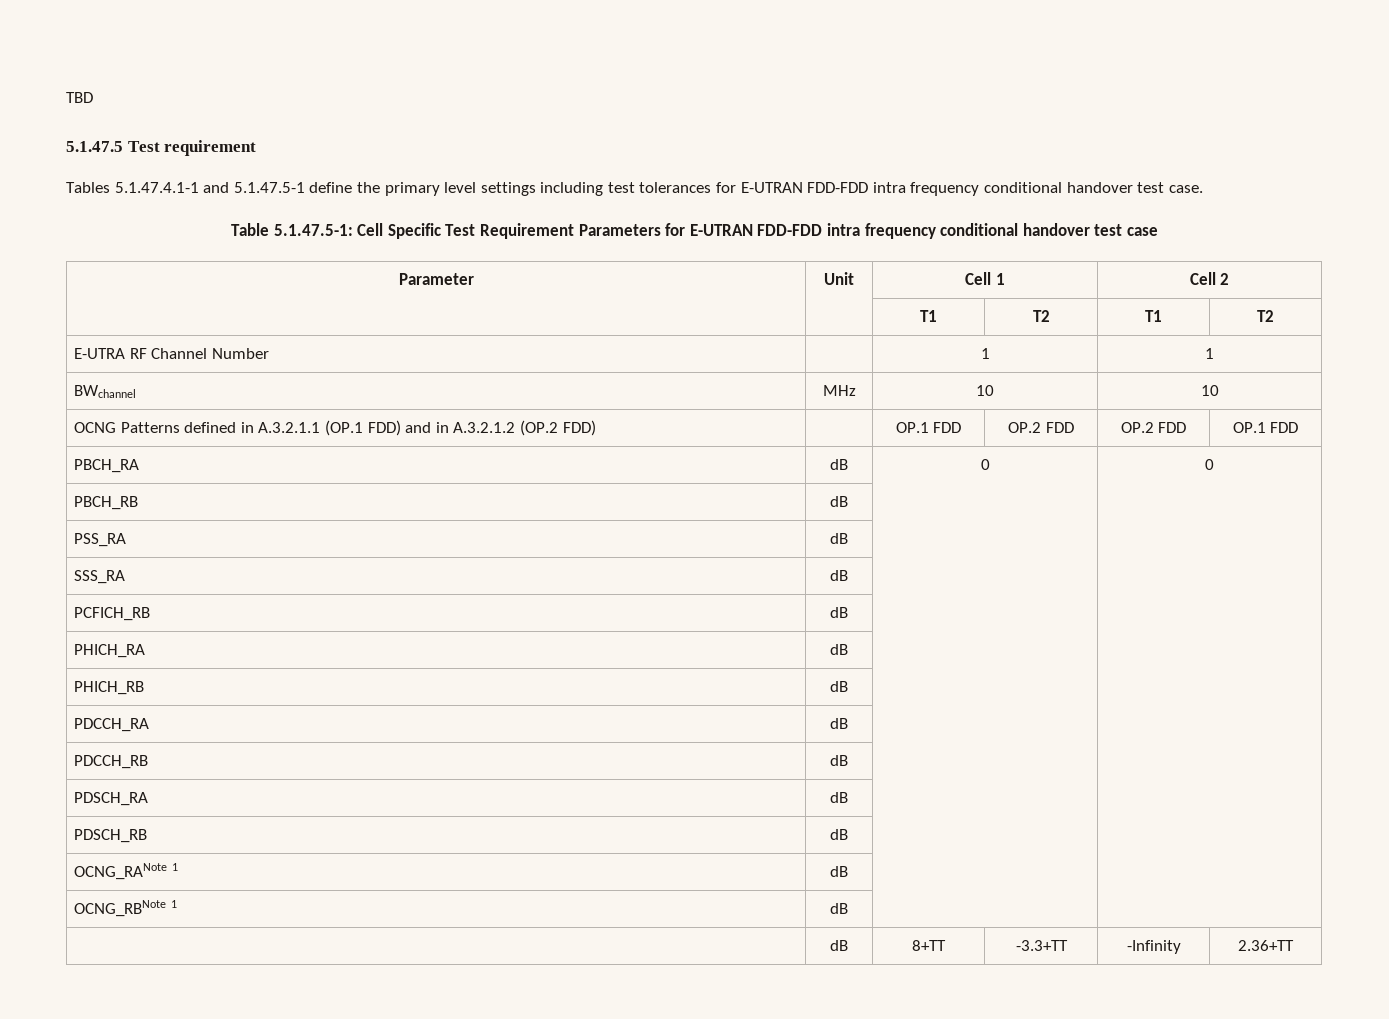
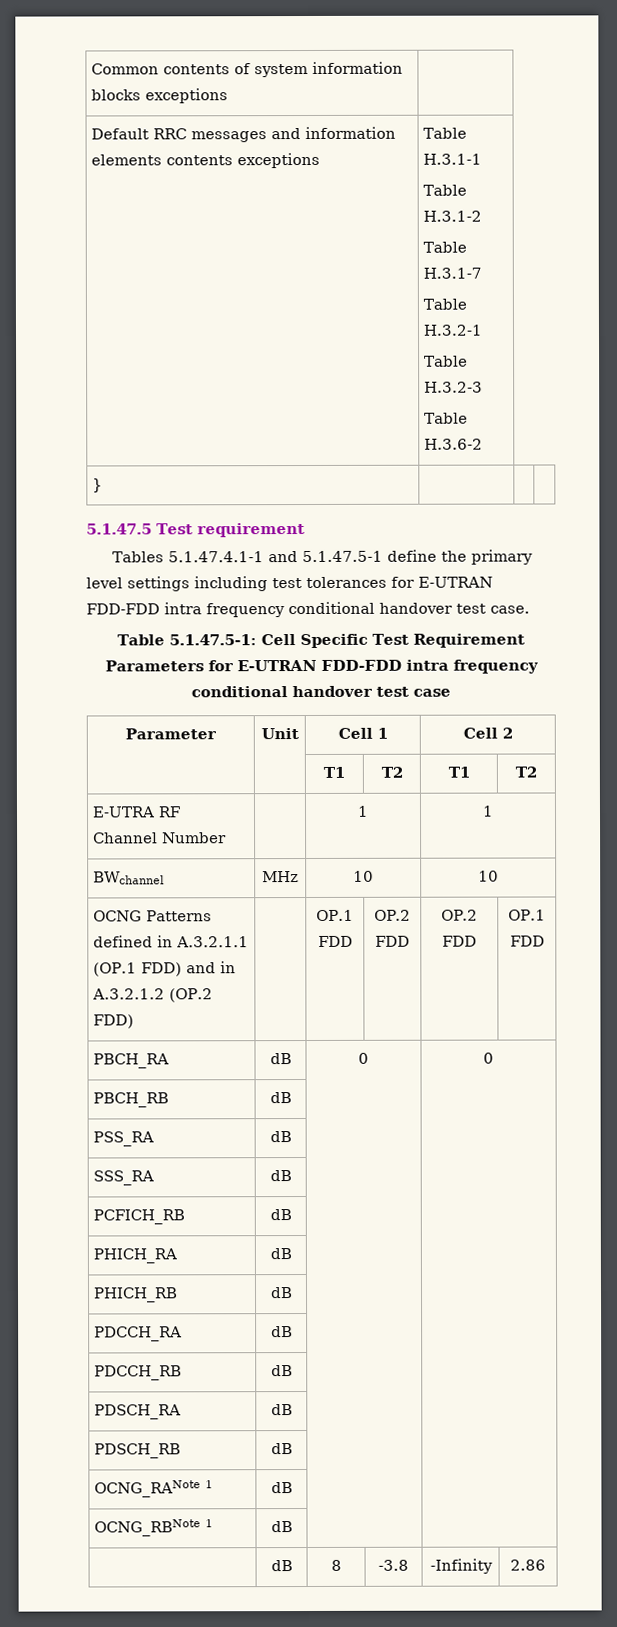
- TBD
+ Common contents of system information blocks exceptions |
+ Default RRC messages and information elements contents exceptions | Table H.3.1-1
+ Table H.3.1-2
+ Table H.3.1-7
+ Table H.3.2-1
+ Table H.3.2-3
+ Table H.3.6-2
+ } | | |
- | dB | 8+TT | -3.3+TT | -Infinity | 2.36+TT
+ | dB | 8 | -3.8 | -Infinity | 2.86

